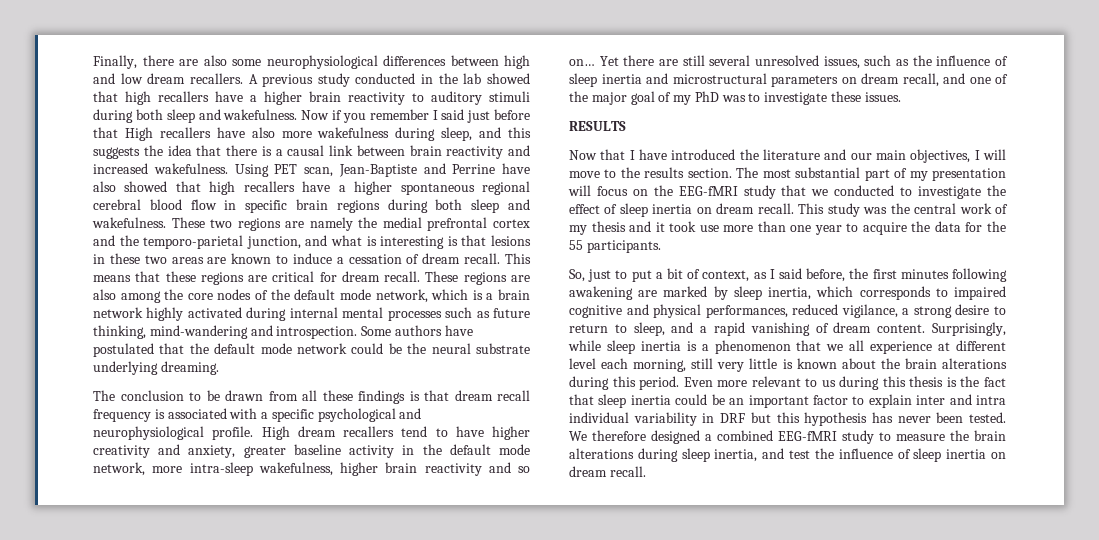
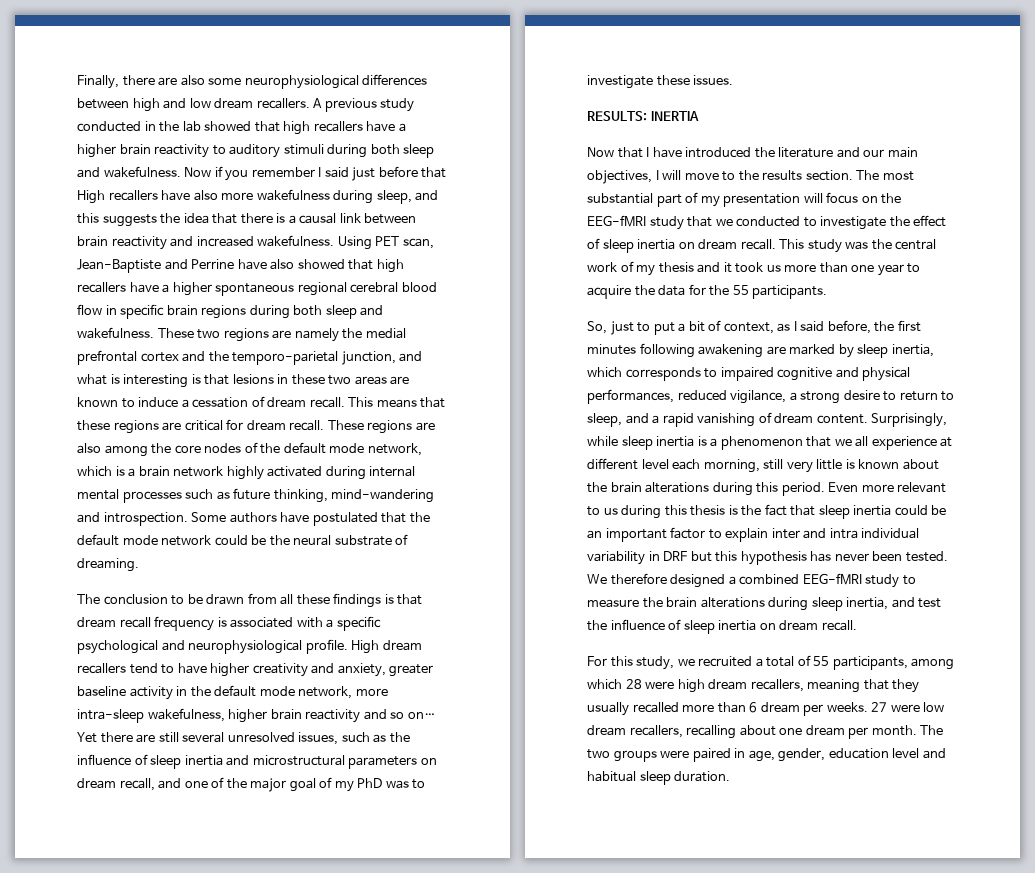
- Some authors have postulated that the default mode network could be the neural substrate underlying dreaming.
+ Some authors have postulated that the default mode network could be the neural substrate of dreaming.
- RESULTS
+ RESULTS: INERTIA
- This study was the central work of my thesis and it took use more than one year to acquire the data for the 55 participants.
+ This study was the central work of my thesis and it took us more than one year to acquire the data for the 55 participants.
+ For this study, we recruited a total of 55 participants, among which 28 were high dream recallers, meaning that they usually recalled more than 6 dream per weeks. 27 were low dream recallers, recalling about one dream per month. The two groups were paired in age, gender, education level and habitual sleep duration.

